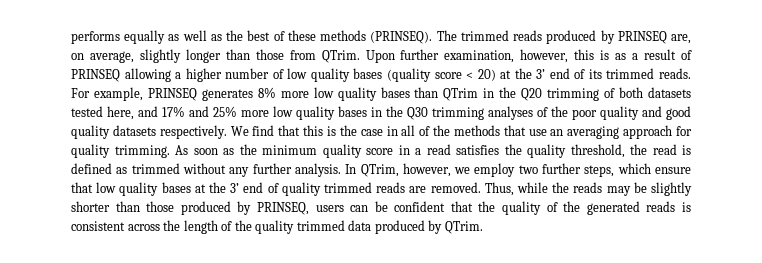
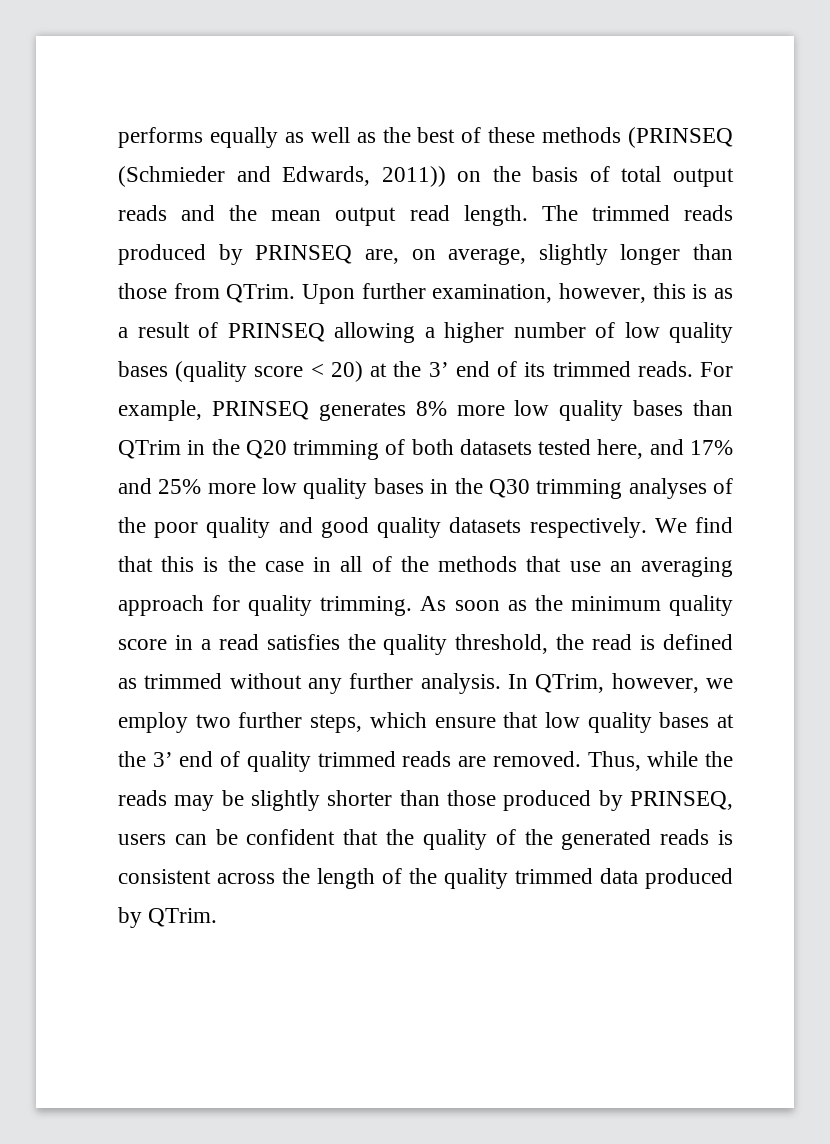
- performs equally as well as the best of these methods (PRINSEQ).
+ performs equally as well as the best of these methods (PRINSEQ (Schmieder and Edwards, 2011)) on the basis of total output reads and the mean output read length.

